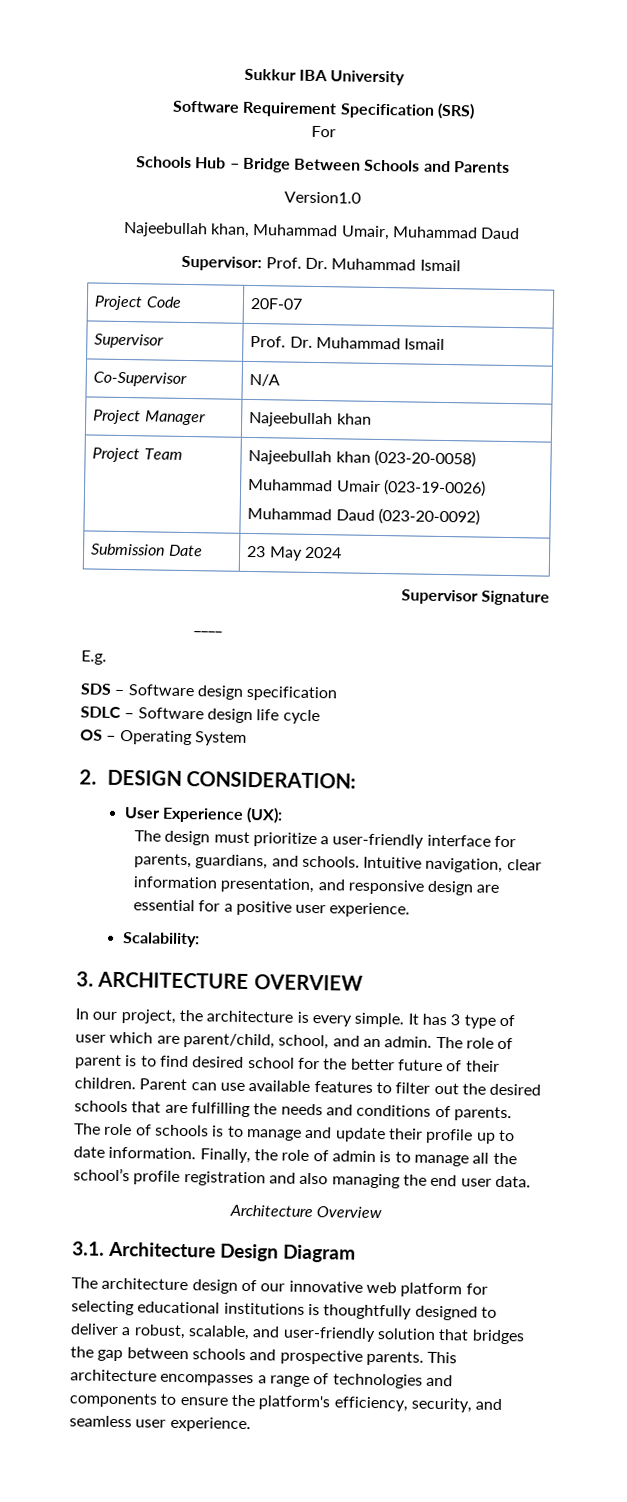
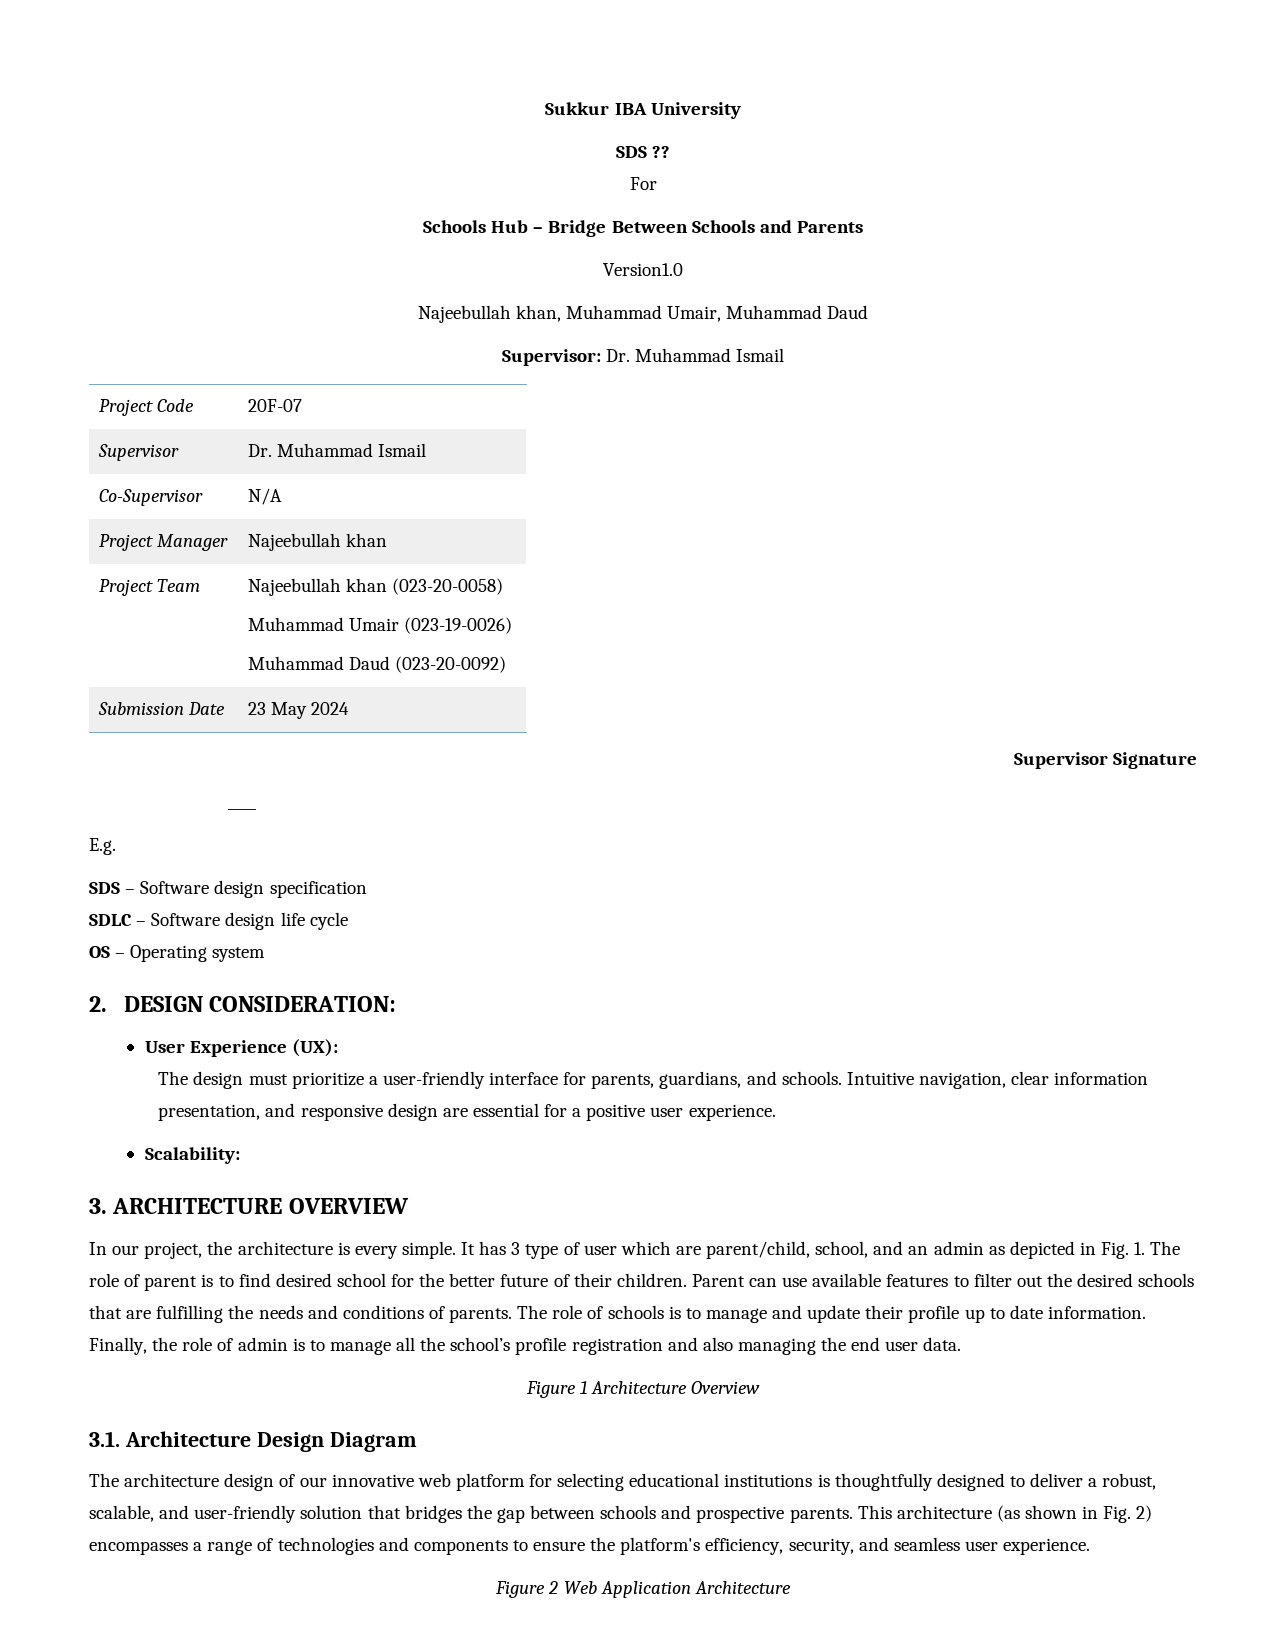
- Software Requirement Specification (SRS)
+ SDS ??
- Supervisor: Prof. Dr. Muhammad Ismail
+ Supervisor: Dr. Muhammad Ismail
- Supervisor | Prof. Dr. Muhammad Ismail
+ Supervisor | Dr. Muhammad Ismail
- OS – Operating System
+ OS – Operating system
- It has 3 type of user which are parent/child, school, and an admin. The role of parent is to find desired school for the better future of their children.
+ It has 3 type of user which are parent/child, school, and an admin as depicted in Fig. 1. The role of parent is to find desired school for the better future of their children.
- Architecture Overview
+ Figure 1 Architecture Overview
- This architecture encompasses a range of technologies and components to ensure the platform's efficiency, security, and seamless user experience.
+ This architecture (as shown in Fig. 2) encompasses a range of technologies and components to ensure the platform's efficiency, security, and seamless user experience.
+ Figure 2 Web Application Architecture

